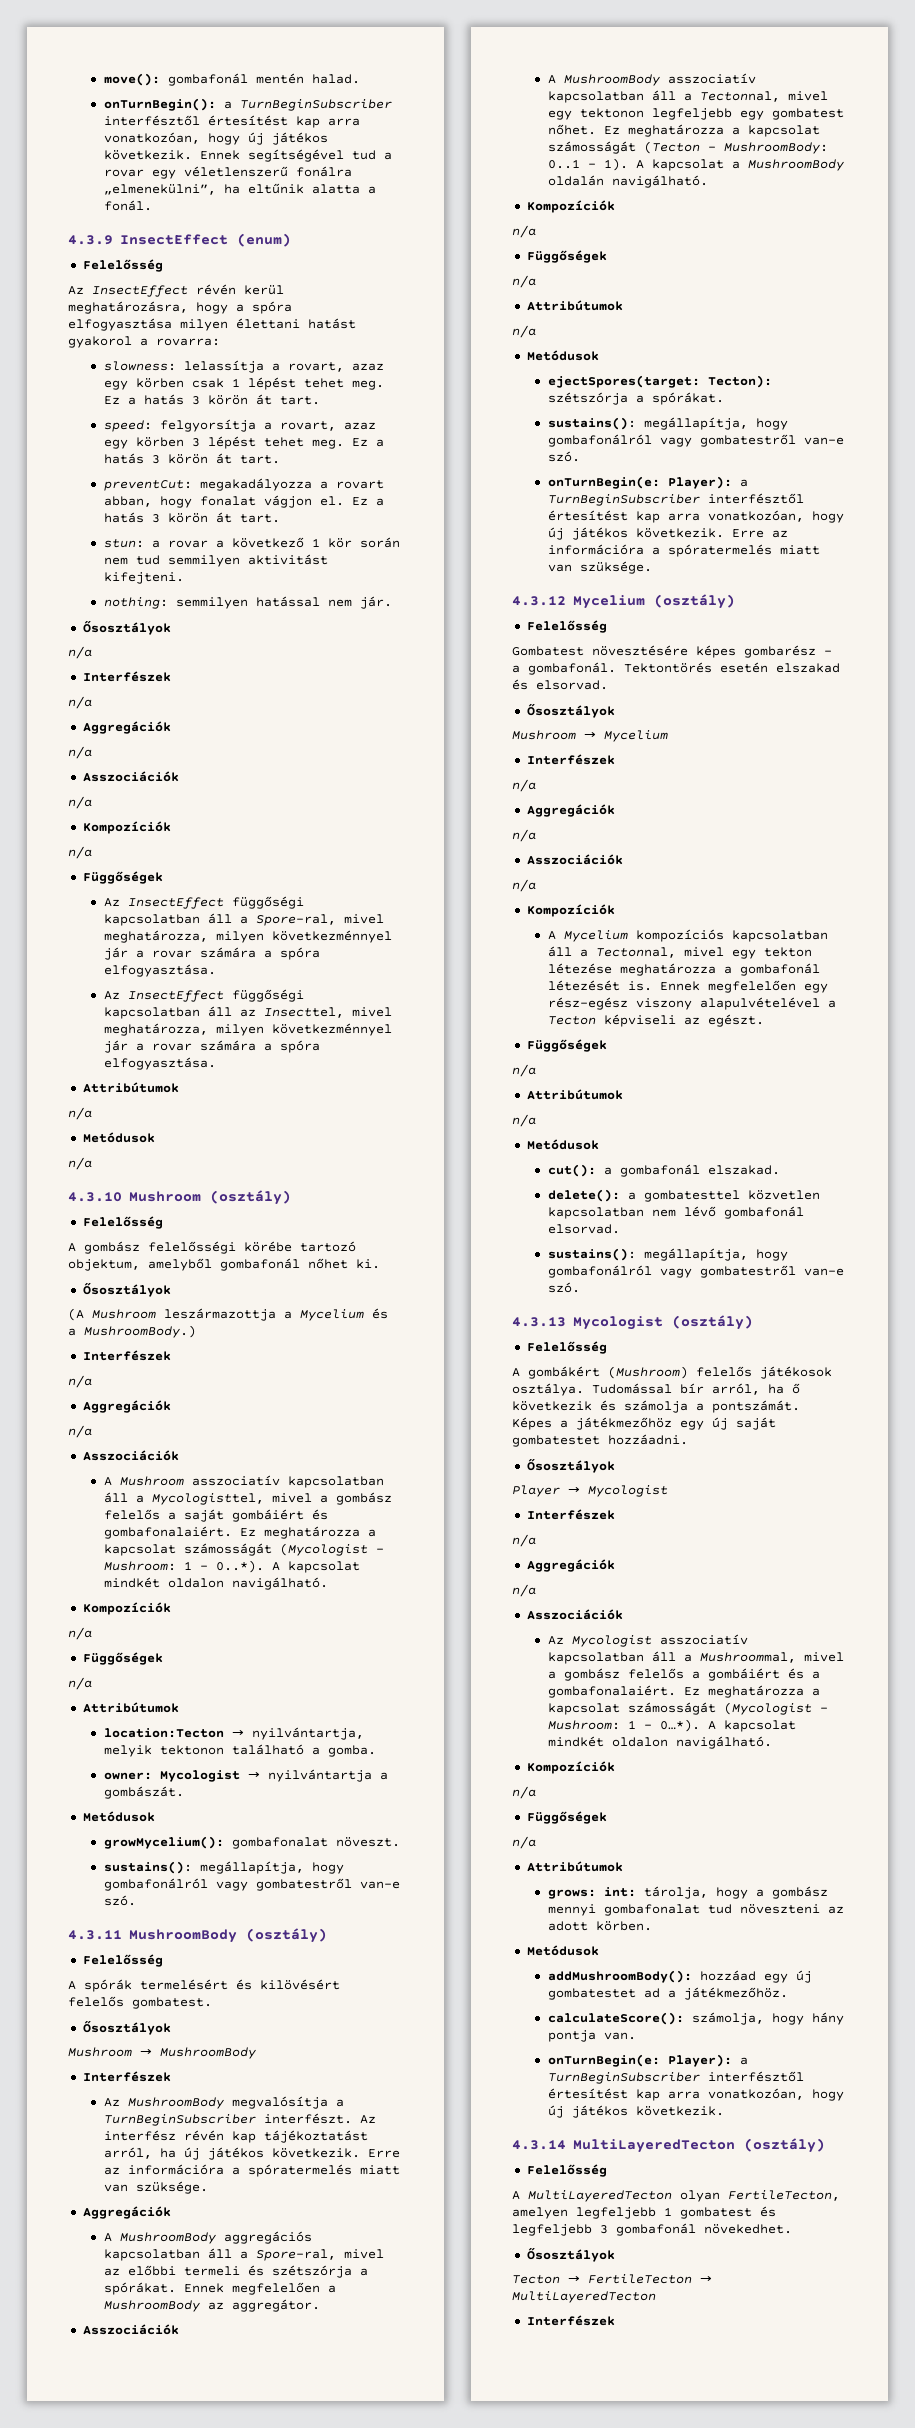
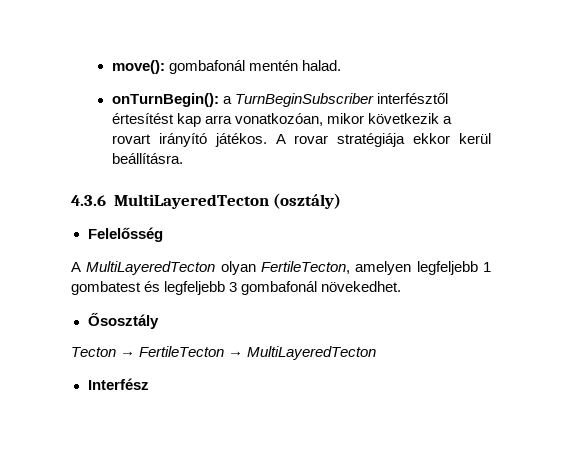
- onTurnBegin(): a TurnBeginSubscriber interfésztől értesítést kap arra vonatkozóan, hogy új játékos következik. Ennek segítségével tud a rovar egy véletlenszerű fonálra „elmenekülni”, ha eltűnik alatta a fonál.
- 4.3.9 InsectEffect (enum)
- Felelősség
- Az InsectEffect révén kerül meghatározásra, hogy a spóra elfogyasztása milyen élettani hatást gyakorol a rovarra:
- slowness: lelassítja a rovart, azaz egy körben csak 1 lépést tehet meg. Ez a hatás 3 körön át tart.
- speed: felgyorsítja a rovart, azaz egy körben 3 lépést tehet meg. Ez a hatás 3 körön át tart.
- preventCut: megakadályozza a rovart abban, hogy fonalat vágjon el. Ez a hatás 3 körön át tart.
- stun: a rovar a következő 1 kör során nem tud semmilyen aktivitást kifejteni.
- nothing: semmilyen hatással nem jár.
- Ősosztályok
- n/a
- Interfészek
- n/a
- Aggregációk
- n/a
- Asszociációk
- n/a
- Kompozíciók
- n/a
- Függőségek
- Az InsectEffect függőségi kapcsolatban áll a Spore-ral, mivel meghatározza, milyen következménnyel jár a rovar számára a spóra elfogyasztása.
- Az InsectEffect függőségi kapcsolatban áll az Insecttel, mivel meghatározza, milyen következménnyel jár a rovar számára a spóra elfogyasztása.
- Attribútumok
- n/a
- Metódusok
- n/a
- 4.3.10 Mushroom (osztály)
- Felelősség
- A gombász felelősségi körébe tartozó objektum, amelyből gombafonál nőhet ki.
- Ősosztályok
- (A Mushroom leszármazottja a Mycelium és a MushroomBody.)
- Interfészek
- n/a
- Aggregációk
- n/a
- Asszociációk
- A Mushroom asszociatív kapcsolatban áll a Mycologisttel, mivel a gombász felelős a saját gombáiért és gombafonalaiért. Ez meghatározza a kapcsolat számosságát (Mycologist – Mushroom: 1 – 0..*). A kapcsolat mindkét oldalon navigálható.
- Kompozíciók
- n/a
- Függőségek
- n/a
- Attribútumok
- location:Tecton → nyilvántartja, melyik tektonon található a gomba.
- owner: Mycologist → nyilvántartja a gombászát.
- Metódusok
- growMycelium(): gombafonalat növeszt.
- sustains(): megállapítja, hogy gombafonálról vagy gombatestről van-e szó.
- 4.3.11 MushroomBody (osztály)
- Felelősség
- A spórák termelésért és kilövésért felelős gombatest.
- Ősosztályok
- Mushroom → MushroomBody
- Interfészek
- Az MushroomBody megvalósítja a TurnBeginSubscriber interfészt. Az interfész révén kap tájékoztatást arról, ha új játékos következik. Erre az információra a spóratermelés miatt van szüksége.
- Aggregációk
- A MushroomBody aggregációs kapcsolatban áll a Spore-ral, mivel az előbbi termeli és szétszórja a spórákat. Ennek megfelelően a MushroomBody az aggregátor.
- Asszociációk
- A MushroomBody asszociatív kapcsolatban áll a Tectonnal, mivel egy tektonon legfeljebb egy gombatest nőhet. Ez meghatározza a kapcsolat számosságát (Tecton – MushroomBody: 0..1 – 1). A kapcsolat a MushroomBody oldalán navigálható.
- Kompozíciók
- n/a
- Függőségek
- n/a
- Attribútumok
- n/a
- Metódusok
- ejectSpores(target: Tecton): szétszórja a spórákat.
- sustains(): megállapítja, hogy gombafonálról vagy gombatestről van-e szó.
- onTurnBegin(e: Player): a TurnBeginSubscriber interfésztől értesítést kap arra vonatkozóan, hogy új játékos következik. Erre az információra a spóratermelés miatt van szüksége.
- 4.3.12 Mycelium (osztály)
- Felelősség
- Gombatest növesztésére képes gombarész – a gombafonál. Tektontörés esetén elszakad és elsorvad.
- Ősosztályok
- Mushroom → Mycelium
- Interfészek
- n/a
- Aggregációk
- n/a
- Asszociációk
- n/a
- Kompozíciók
- A Mycelium kompozíciós kapcsolatban áll a Tectonnal, mivel egy tekton létezése meghatározza a gombafonál létezését is. Ennek megfelelően egy rész-egész viszony alapulvételével a Tecton képviseli az egészt.
- Függőségek
- n/a
- Attribútumok
- n/a
- Metódusok
- cut(): a gombafonál elszakad.
- delete(): a gombatesttel közvetlen kapcsolatban nem lévő gombafonál elsorvad.
- sustains(): megállapítja, hogy gombafonálról vagy gombatestről van-e szó.
- 4.3.13 Mycologist (osztály)
- Felelősség
- A gombákért (Mushroom) felelős játékosok osztálya. Tudomással bír arról, ha ő következik és számolja a pontszámát. Képes a játékmezőhöz egy új saját gombatestet hozzáadni.
- Ősosztályok
- Player → Mycologist
- Interfészek
- n/a
- Aggregációk
- n/a
- Asszociációk
- Az Mycologist asszociatív kapcsolatban áll a Mushroommal, mivel a gombász felelős a gombáiért és a gombafonalaiért. Ez meghatározza a kapcsolat számosságát (Mycologist – Mushroom: 1 – 0…*). A kapcsolat mindkét oldalon navigálható.
- Kompozíciók
- n/a
- Függőségek
- n/a
- Attribútumok
- grows: int: tárolja, hogy a gombász mennyi gombafonalat tud növeszteni az adott körben.
- Metódusok
- addMushroomBody(): hozzáad egy új gombatestet ad a játékmezőhöz.
- calculateScore(): számolja, hogy hány pontja van.
- onTurnBegin(e: Player): a TurnBeginSubscriber interfésztől értesítést kap arra vonatkozóan, hogy új játékos következik.
- 4.3.14 MultiLayeredTecton (osztály)
+ onTurnBegin(): a TurnBeginSubscriber interfésztől értesítést kap arra vonatkozóan, mikor következik a rovart irányító játékos. A rovar stratégiája ekkor kerül beállításra.
+ 4.3.6 MultiLayeredTecton (osztály)
  A MultiLayeredTecton olyan FertileTecton, amelyen legfeljebb 1 gombatest és legfeljebb 3 gombafonál növekedhet.
- Ősosztályok
+ Ősosztály
  Tecton → FertileTecton → MultiLayeredTecton
- Interfészek
+ Interfész

